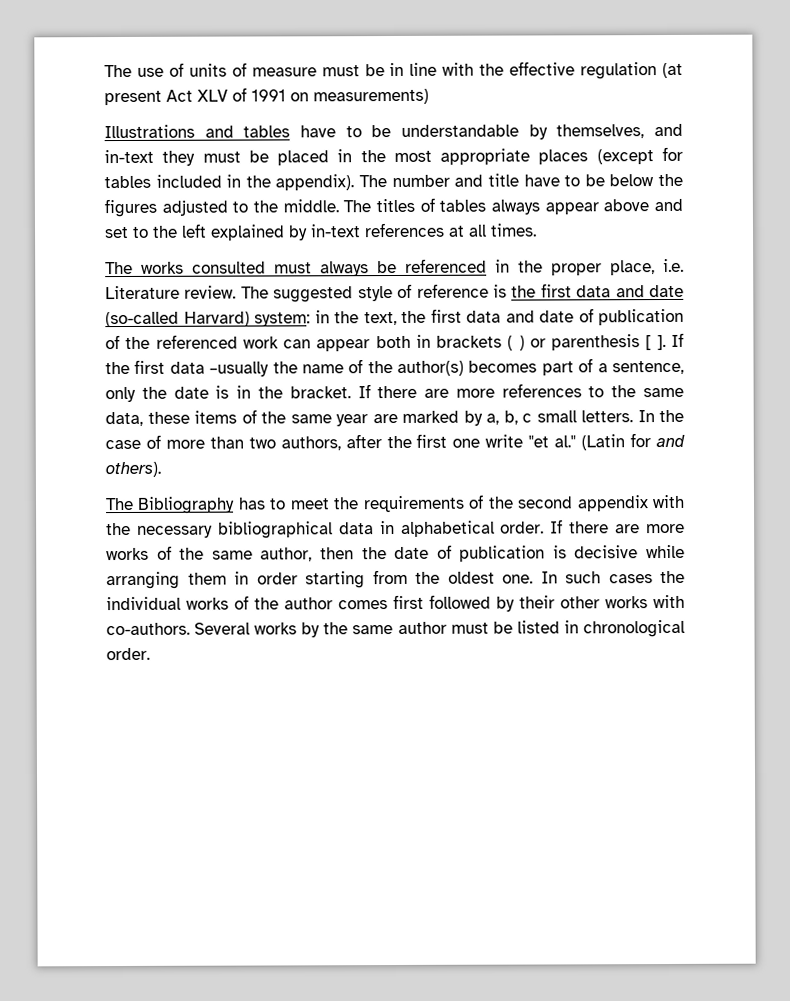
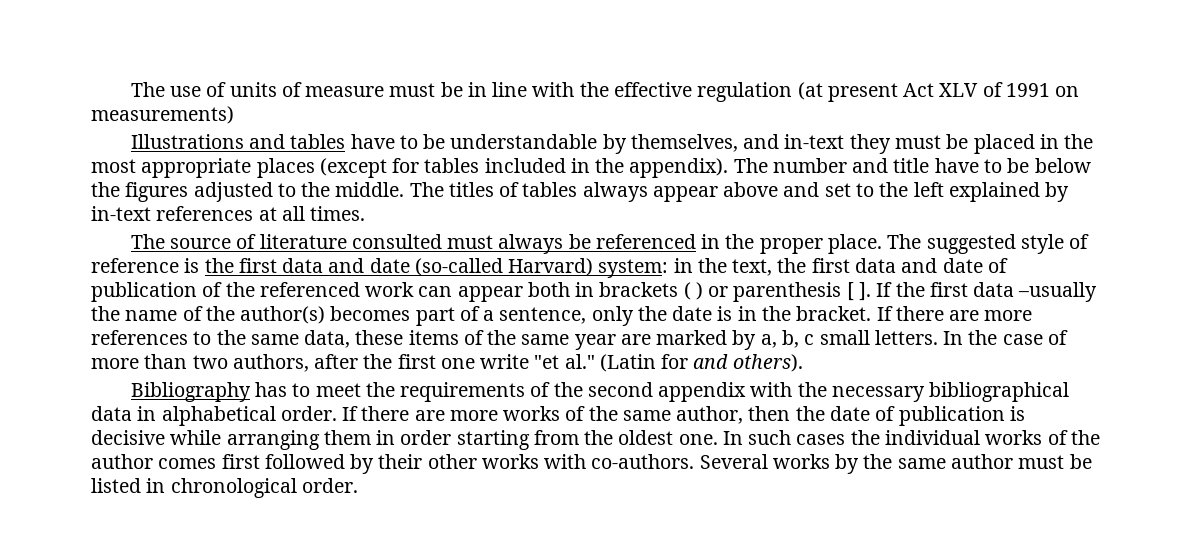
- The works consulted must always be referenced in the proper place, i.e. Literature review.
+ The source of literature consulted must always be referenced in the proper place.
- The Bibliography has to meet the requirements of the second appendix with the necessary bibliographical data in alphabetical order.
+ Bibliography has to meet the requirements of the second appendix with the necessary bibliographical data in alphabetical order.

